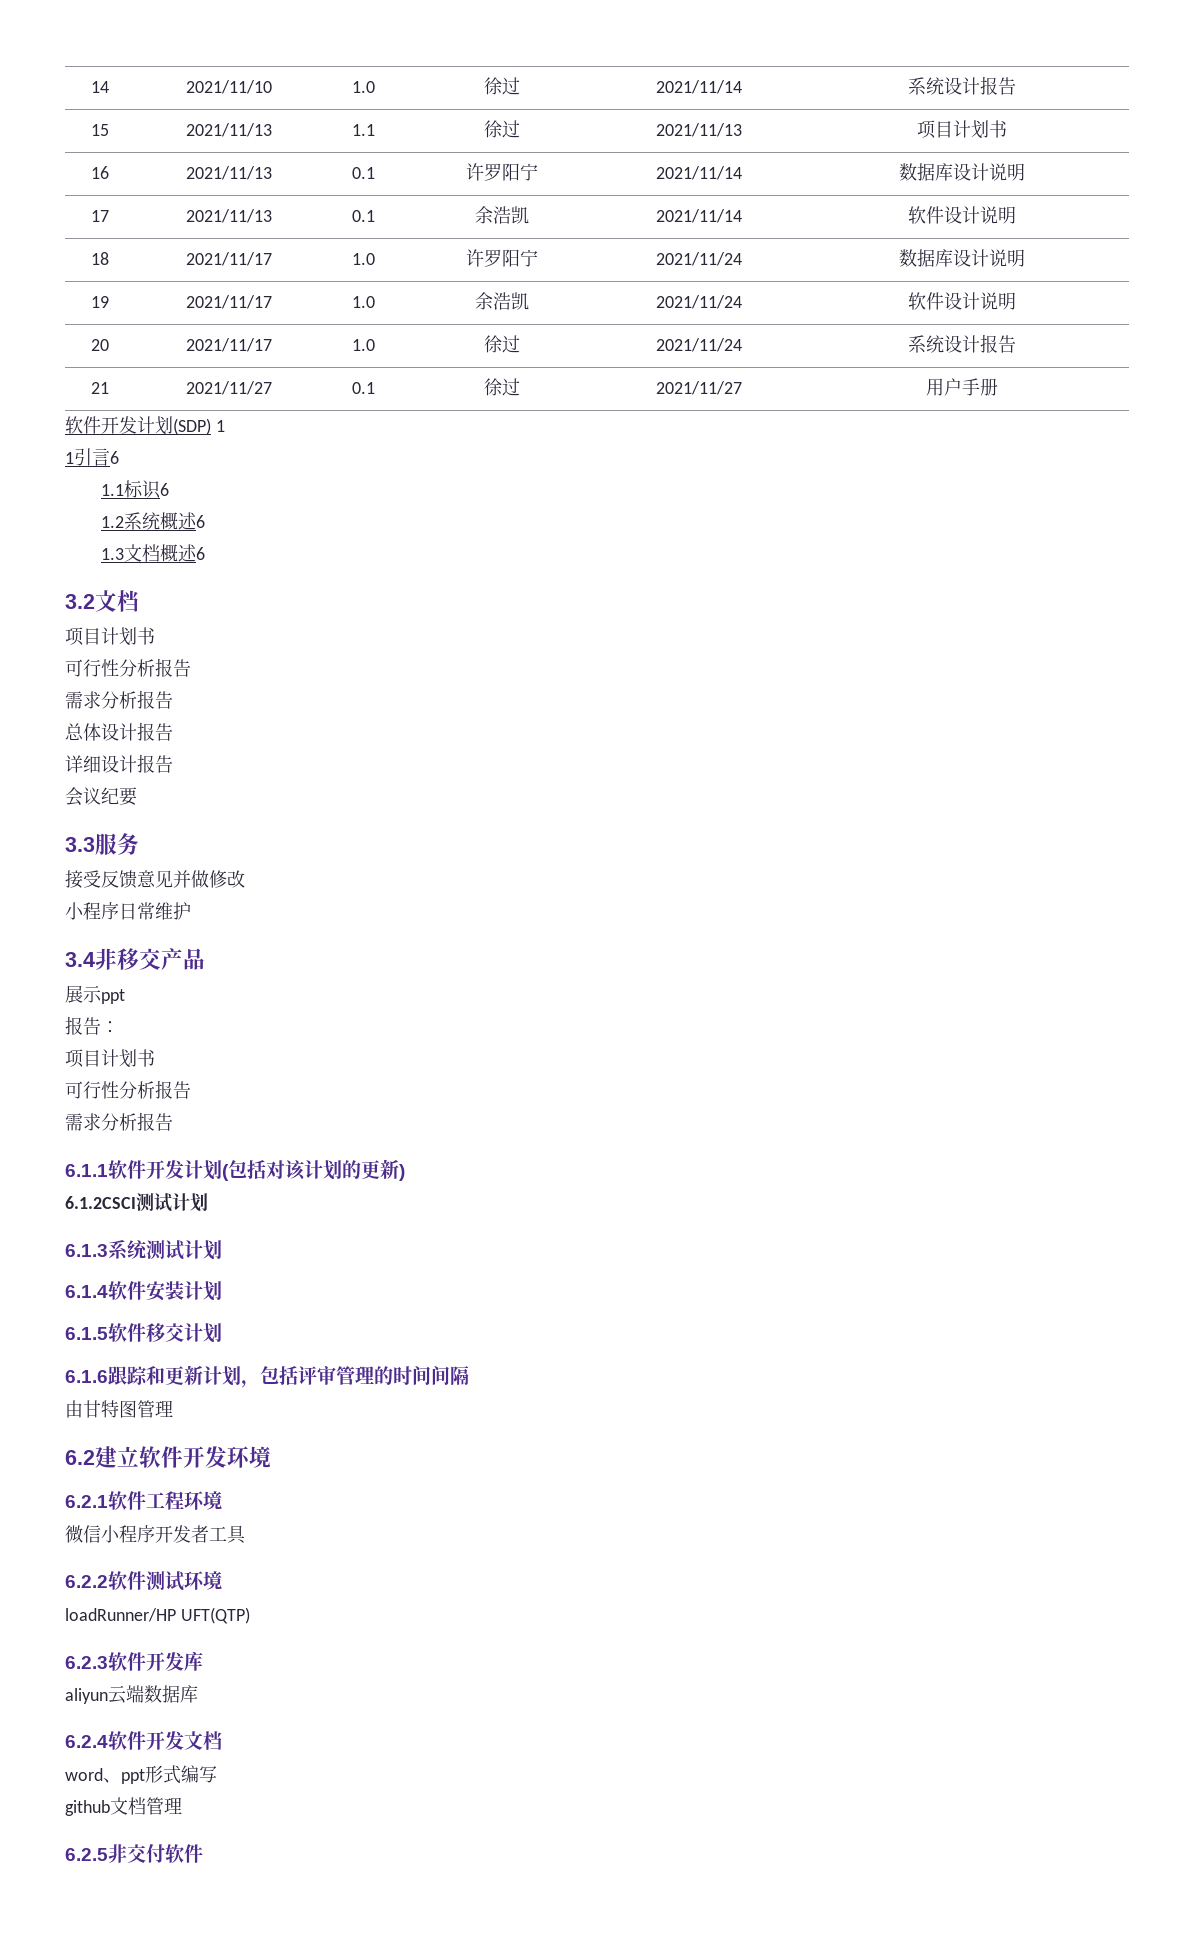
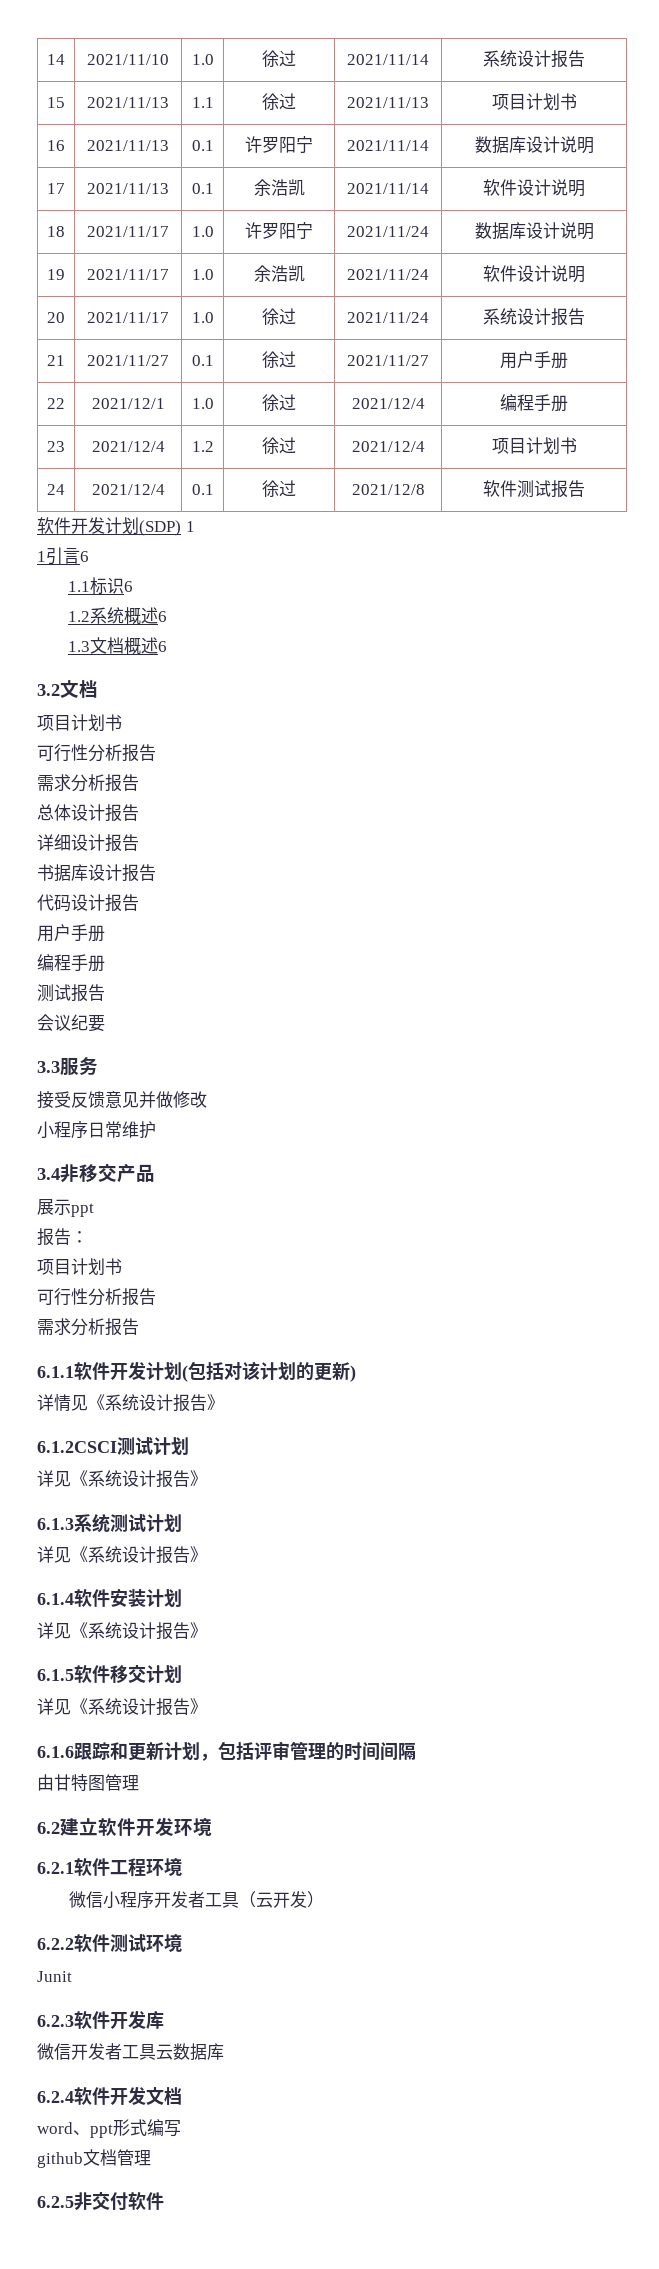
+ 22 | 2021/12/1 | 1.0 | 徐过 | 2021/12/4 | 编程手册
+ 23 | 2021/12/4 | 1.2 | 徐过 | 2021/12/4 | 项目计划书
+ 24 | 2021/12/4 | 0.1 | 徐过 | 2021/12/8 | 软件测试报告
+ 书据库设计报告
+ 代码设计报告
+ 用户手册
+ 编程手册
+ 测试报告
+ 详情见《系统设计报告》
  6.1.2CSCI测试计划
+ 详见《系统设计报告》
  6.1.3系统测试计划
+ 详见《系统设计报告》
  6.1.4软件安装计划
+ 详见《系统设计报告》
  6.1.5软件移交计划
+ 详见《系统设计报告》
- 微信小程序开发者工具
+ 微信小程序开发者工具（云开发）
- loadRunner/HP UFT(QTP)
+ Junit
- aliyun云端数据库
+ 微信开发者工具云数据库

